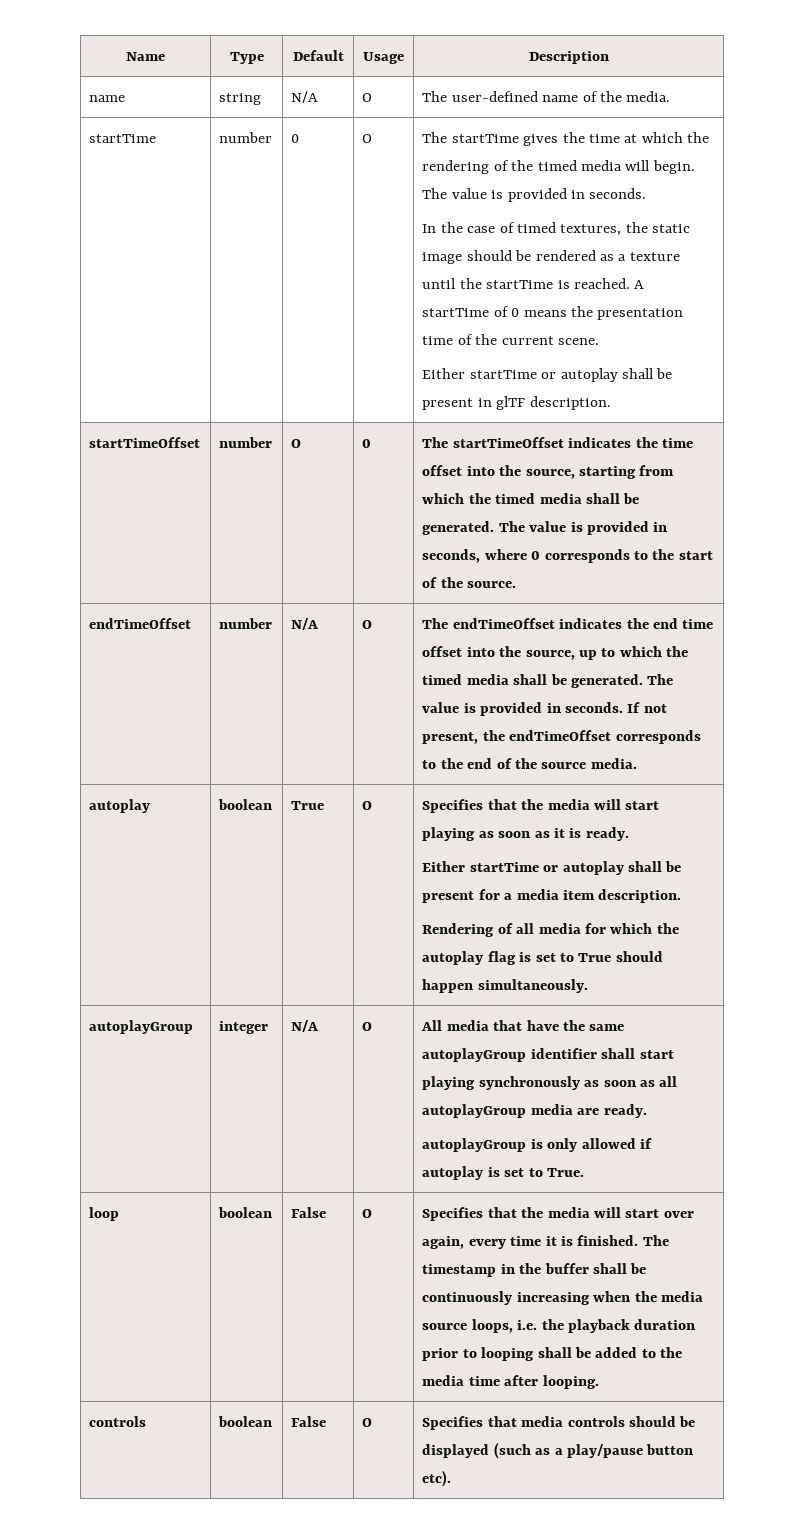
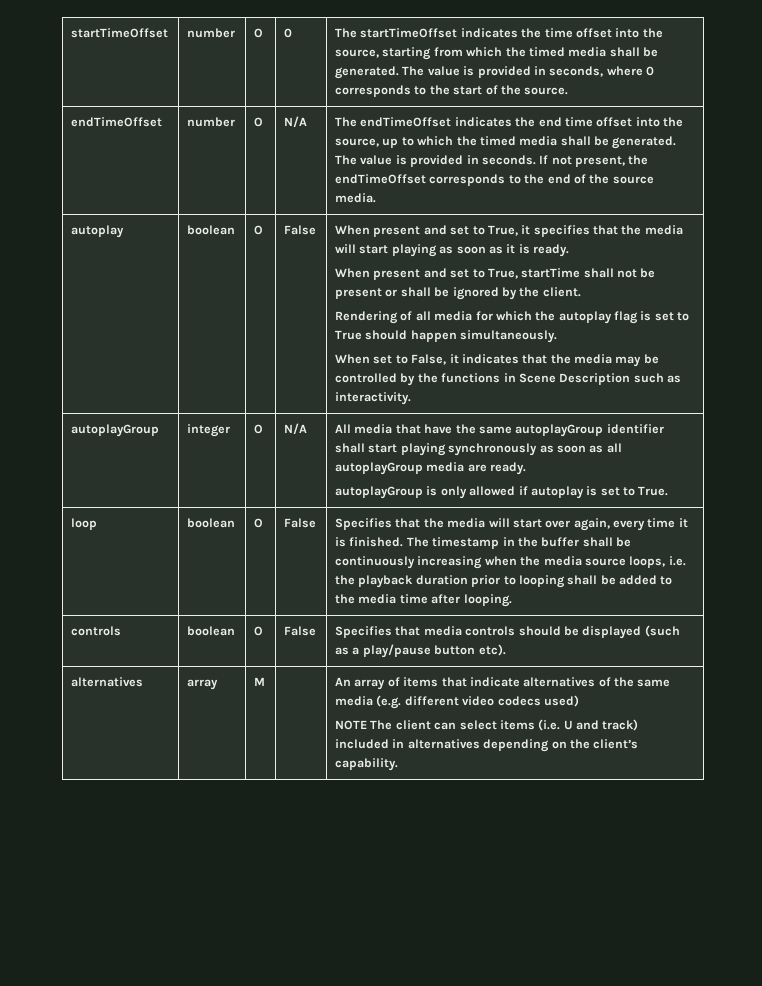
- Name | Type | Default | Usage | Description
- name | string | N/A | O | The user-defined name of the media.
- startTime | number | 0 | O | The startTime gives the time at which the rendering of the timed media will begin. The value is provided in seconds.
- In the case of timed textures, the static image should be rendered as a texture until the startTime is reached. A startTime of 0 means the presentation time of the current scene.
- Either startTime or autoplay shall be present in glTF description.
- number | N/A | O
+ number | O | N/A
- True | O | Specifies that the media will start playing as soon as it is ready.
+ O | False | When present and set to True, it specifies that the media will start playing as soon as it is ready.
- Either startTime or autoplay shall be present for a media item description.
+ When present and set to True, startTime shall not be present or shall be ignored by the client.
+ When set to False, it indicates that the media may be controlled by the functions in Scene Description such as interactivity.
- autoplayGroup | integer | N/A | O | All media that have the same autoplayGroup identifier shall start playing synchronously as soon as all autoplayGroup media are ready.
+ autoplayGroup | integer | O | N/A | All media that have the same autoplayGroup identifier shall start playing synchronously as soon as all autoplayGroup media are ready.
- loop | boolean | False | O
+ loop | boolean | O | False
- controls | boolean | False | O | Specifies that media controls should be displayed (such as a play/pause button etc).
+ controls | boolean | O | False | Specifies that media controls should be displayed (such as a play/pause button etc).
+ alternatives | array | M | | An array of items that indicate alternatives of the same media (e.g. different video codecs used)
+ NOTE The client can select items (i.e. U and track) included in alternatives depending on the client’s capability.

